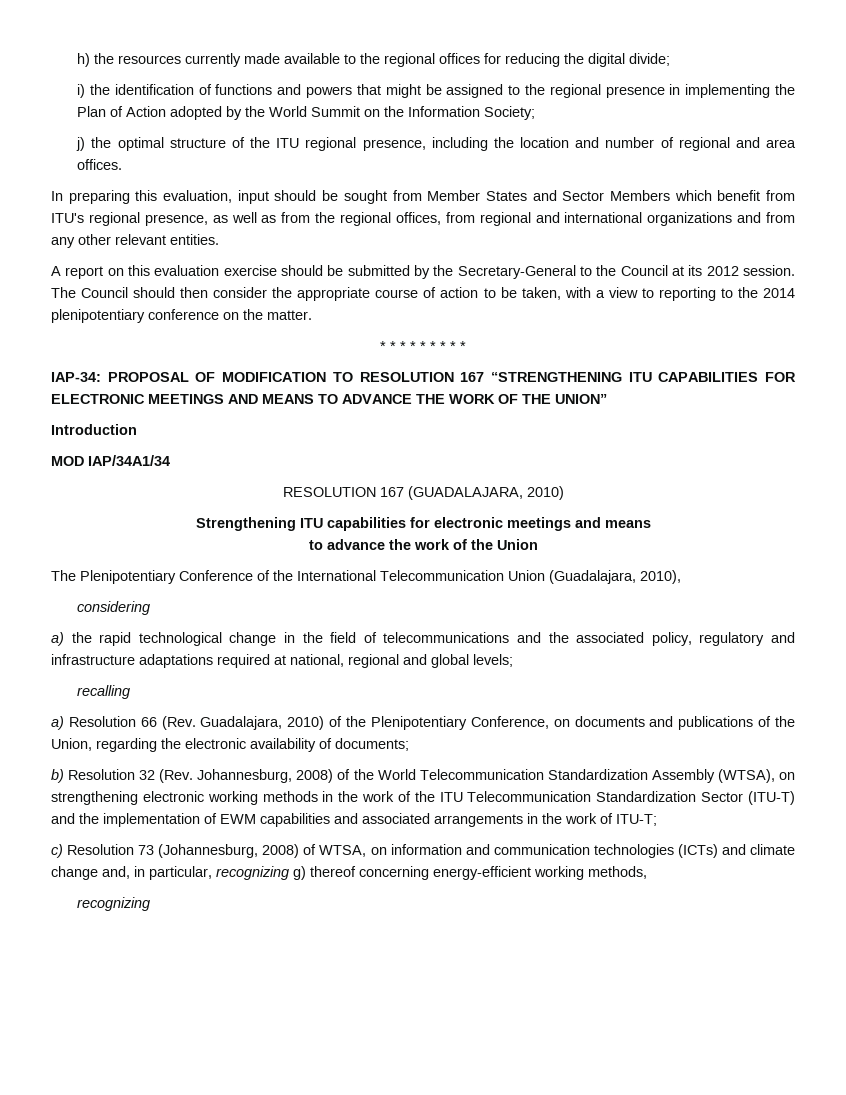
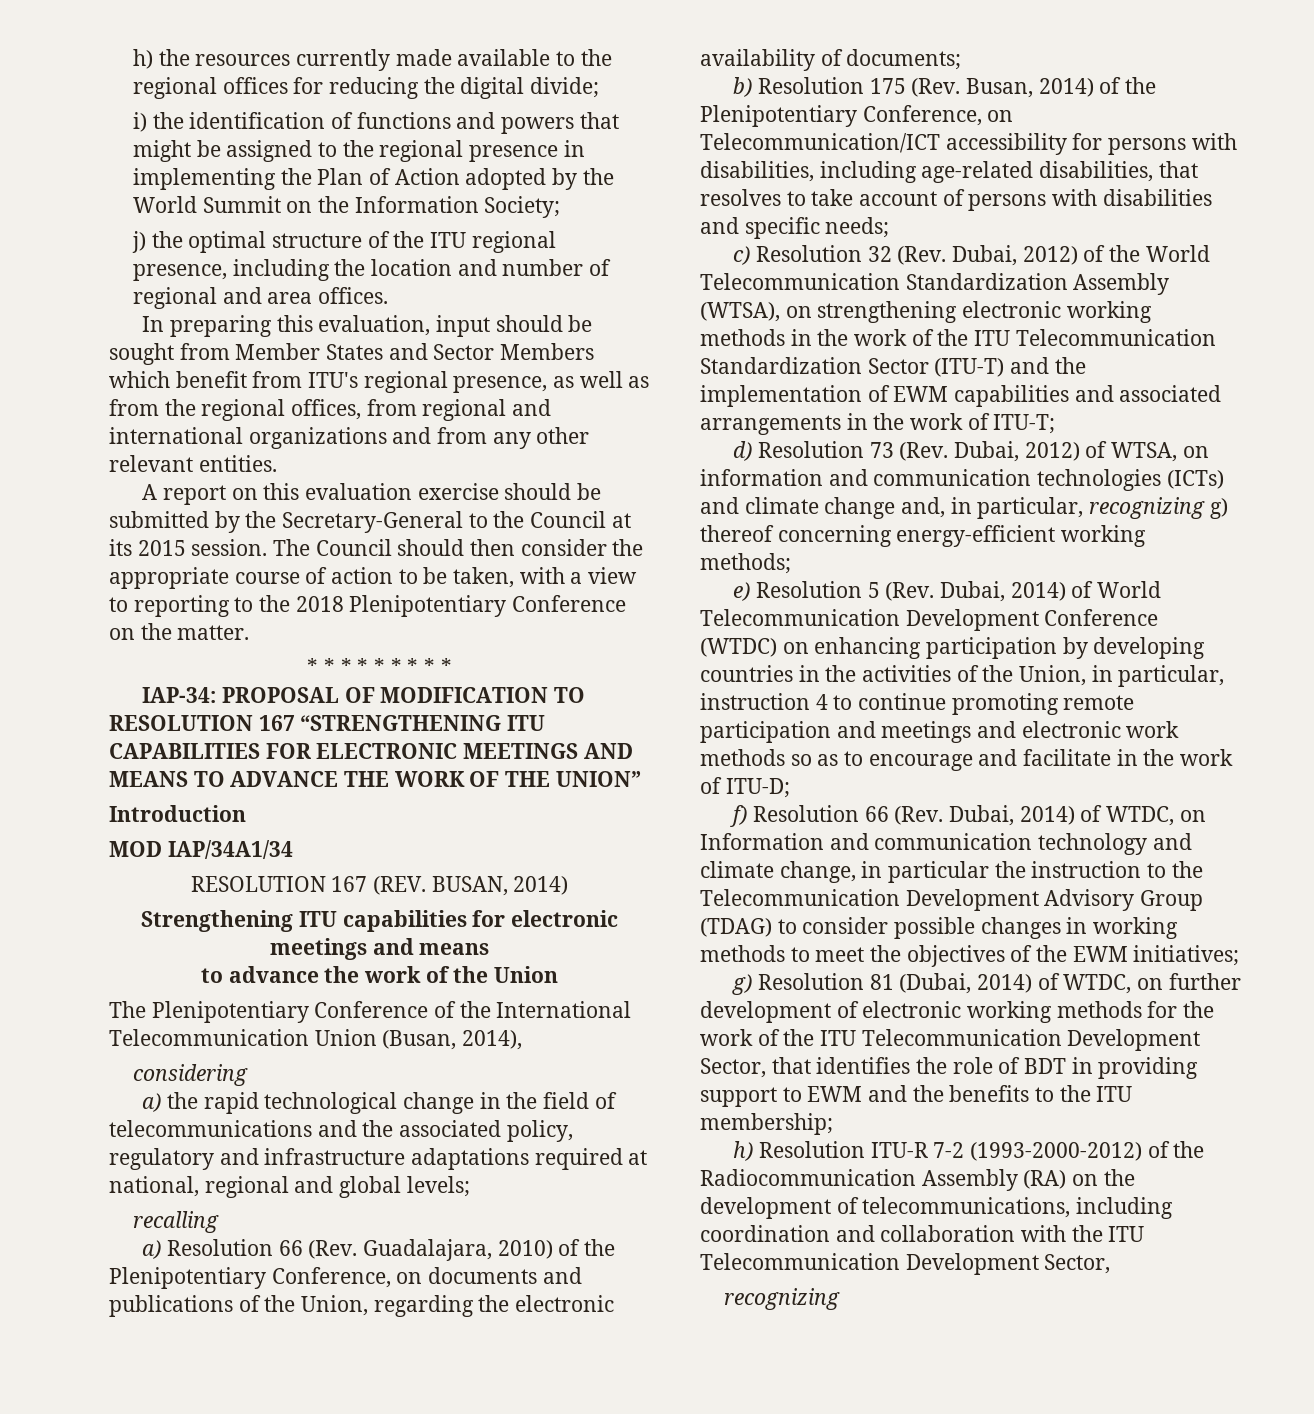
- A report on this evaluation exercise should be submitted by the Secretary-General to the Council at its 2012 session.
+ A report on this evaluation exercise should be submitted by the Secretary-General to the Council at its 2015 session.
- The Council should then consider the appropriate course of action to be taken, with a view to reporting to the 2014 plenipotentiary conference on the matter.
+ The Council should then consider the appropriate course of action to be taken, with a view to reporting to the 2018 Plenipotentiary Conference on the matter.
- RESOLUTION 167 (GUADALAJARA, 2010)
+ RESOLUTION 167 (REV. BUSAN, 2014)
- The Plenipotentiary Conference of the International Telecommunication Union (Guadalajara, 2010),
+ The Plenipotentiary Conference of the International Telecommunication Union (Busan, 2014),
- b) Resolution 32 (Rev. Johannesburg, 2008) of the World Telecommunication Standardization Assembly (WTSA), on strengthening electronic working methods in the work of the ITU Telecommunication Standardization Sector (ITU-T) and the implementation of EWM capabilities and associated arrangements in the work of ITU-T;
+ b) Resolution 175 (Rev. Busan, 2014) of the Plenipotentiary Conference, on Telecommunication/ICT accessibility for persons with disabilities, including age-related disabilities, that resolves to take account of persons with disabilities and specific needs;
+ c) Resolution 32 (Rev. Dubai, 2012) of the World Telecommunication Standardization Assembly (WTSA), on strengthening electronic working methods in the work of the ITU Telecommunication Standardization Sector (ITU-T) and the implementation of EWM capabilities and associated arrangements in the work of ITU-T;
- c) Resolution 73 (Johannesburg, 2008) of WTSA, on information and communication technologies (ICTs) and climate change and, in particular, recognizing g) thereof concerning energy-efficient working methods,
+ d) Resolution 73 (Rev. Dubai, 2012) of WTSA, on information and communication technologies (ICTs) and climate change and, in particular, recognizing g) thereof concerning energy-efficient working methods;
+ e) Resolution 5 (Rev. Dubai, 2014) of World Telecommunication Development Conference (WTDC) on enhancing participation by developing countries in the activities of the Union, in particular, instruction 4 to continue promoting remote participation and meetings and electronic work methods so as to encourage and facilitate in the work of ITU-D;
+ f) Resolution 66 (Rev. Dubai, 2014) of WTDC, on Information and communication technology and climate change, in particular the instruction to the Telecommunication Development Advisory Group (TDAG) to consider possible changes in working methods to meet the objectives of the EWM initiatives;
+ g) Resolution 81 (Dubai, 2014) of WTDC, on further development of electronic working methods for the work of the ITU Telecommunication Development Sector, that identifies the role of BDT in providing support to EWM and the benefits to the ITU membership;
+ h) Resolution ITU-R 7-2 (1993-2000-2012) of the Radiocommunication Assembly (RA) on the development of telecommunications, including coordination and collaboration with the ITU Telecommunication Development Sector,

